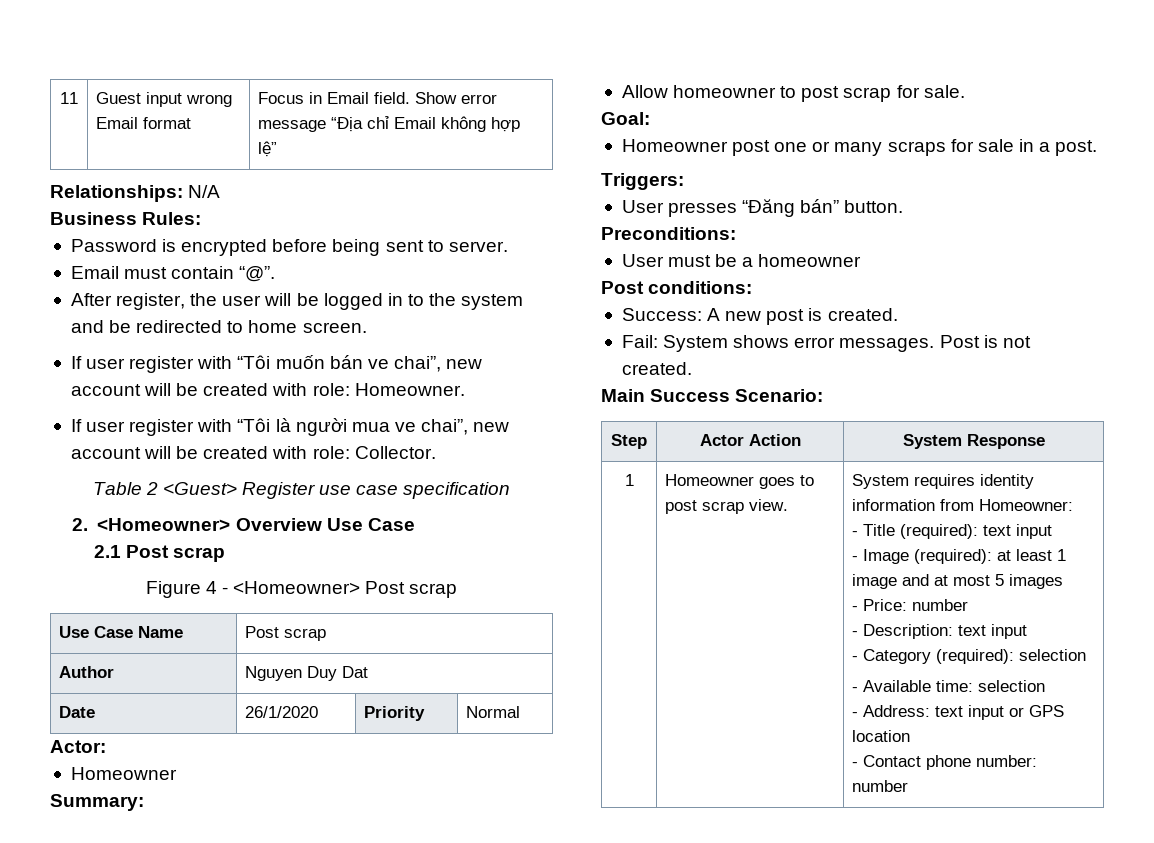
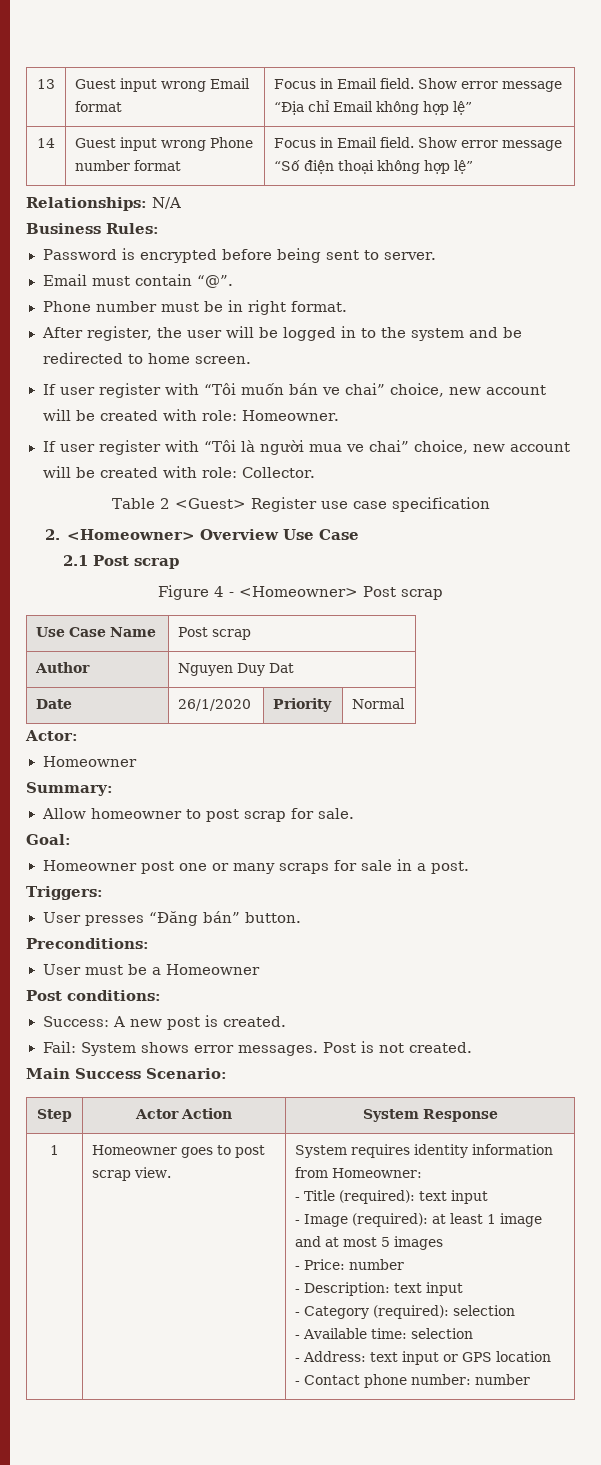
- 11 | Guest input wrong Email format | Focus in Email field. Show error message “Địa chỉ Email không hợp lệ”
+ 13 | Guest input wrong Email format | Focus in Email field. Show error message “Địa chỉ Email không hợp lệ”
+ 14 | Guest input wrong Phone number format | Focus in Email field. Show error message “Số điện thoại không hợp lệ”
+ Phone number must be in right format.
- If user register with “Tôi muốn bán ve chai”, new account will be created with role: Homeowner.
+ If user register with “Tôi muốn bán ve chai” choice, new account will be created with role: Homeowner.
- If user register with “Tôi là người mua ve chai”, new account will be created with role: Collector.
+ If user register with “Tôi là người mua ve chai” choice, new account will be created with role: Collector.
- User must be a homeowner
+ User must be a Homeowner

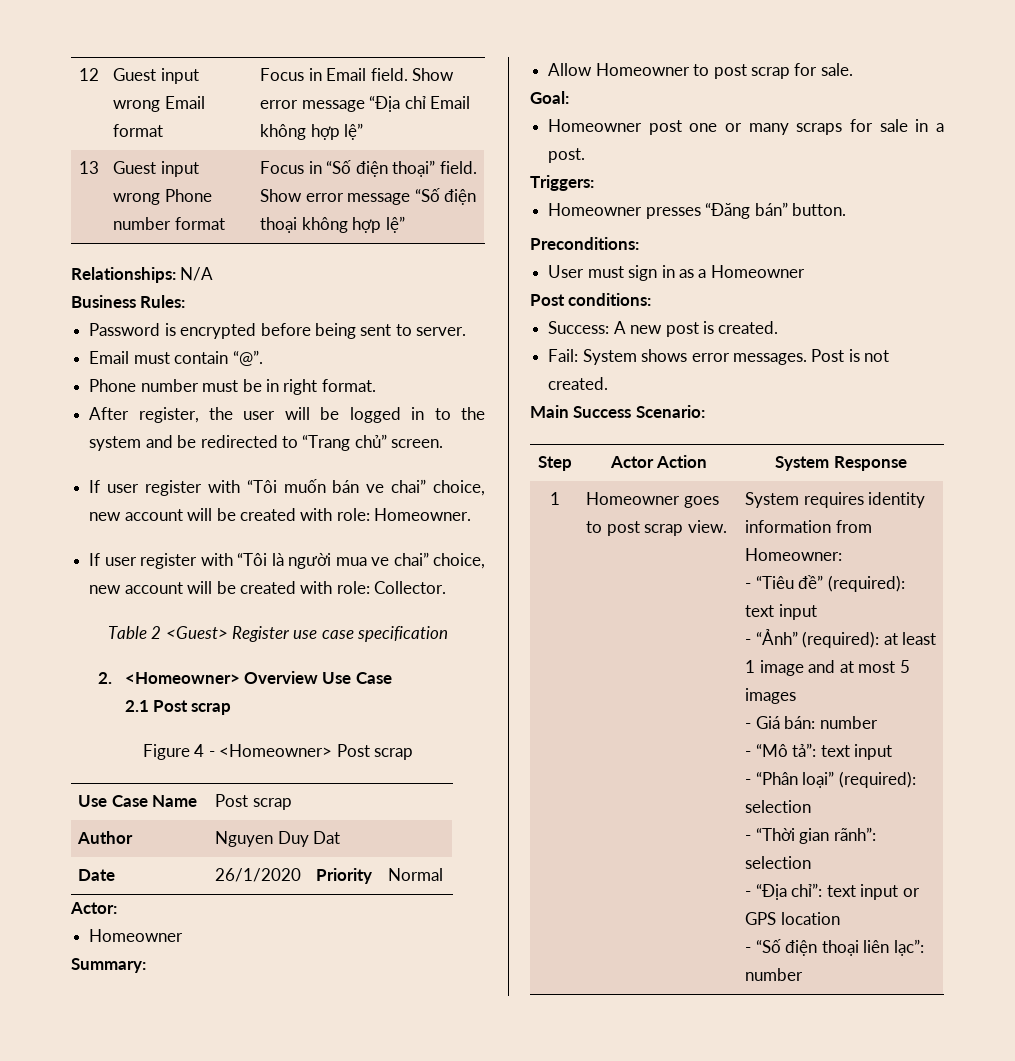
- 13 | Guest input wrong Email format | Focus in Email field. Show error message “Địa chỉ Email không hợp lệ”
+ 12 | Guest input wrong Email format | Focus in Email field. Show error message “Địa chỉ Email không hợp lệ”
- 14 | Guest input wrong Phone number format | Focus in Email field. Show error message “Số điện thoại không hợp lệ”
+ 13 | Guest input wrong Phone number format | Focus in “Số điện thoại” field. Show error message “Số điện thoại không hợp lệ”
- After register, the user will be logged in to the system and be redirected to home screen.
+ After register, the user will be logged in to the system and be redirected to “Trang chủ” screen.
- Allow homeowner to post scrap for sale.
+ Allow Homeowner to post scrap for sale.
- User presses “Đăng bán” button.
+ Homeowner presses “Đăng bán” button.
- User must be a Homeowner
+ User must sign in as a Homeowner
- - Title (required): text input
+ - “Tiêu đề” (required): text input
- - Image (required): at least 1 image and at most 5 images
+ - “Ảnh” (required): at least 1 image and at most 5 images
- - Price: number
+ - Giá bán: number
- - Description: text input
- - Category (required): selection
+ - “Mô tả”: text input
+ - “Phân loại” (required): selection
- - Available time: selection
- - Address: text input or GPS location
+ - “Thời gian rãnh”: selection
+ - “Địa chỉ”: text input or GPS location
- - Contact phone number: number
+ - “Số điện thoại liên lạc”: number

